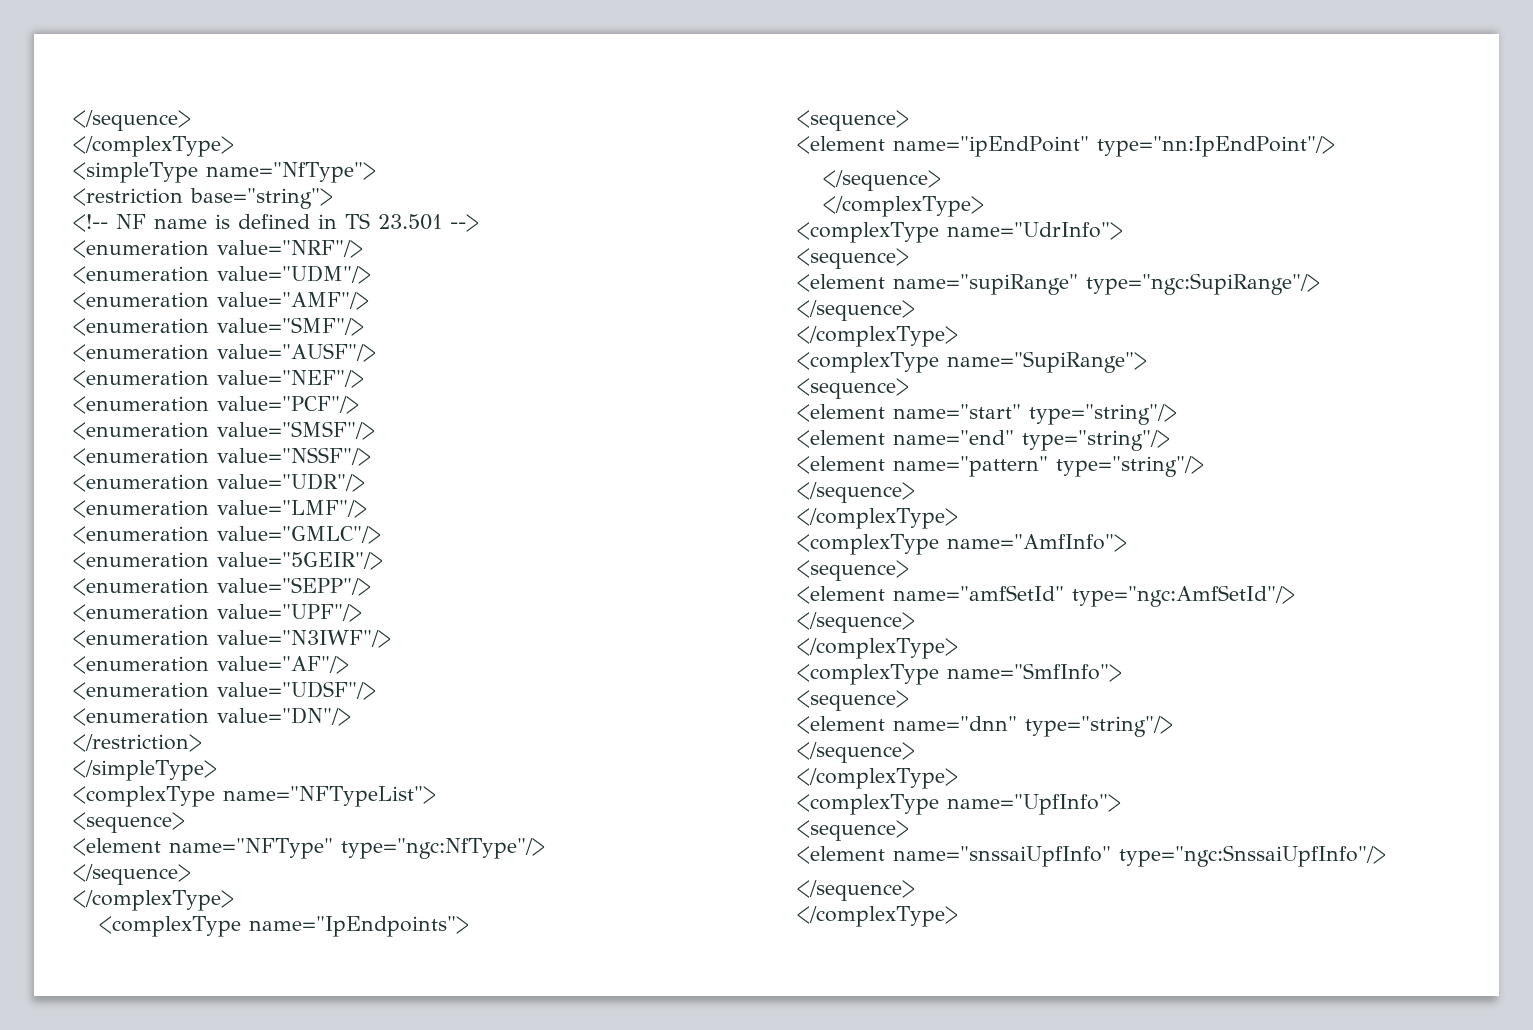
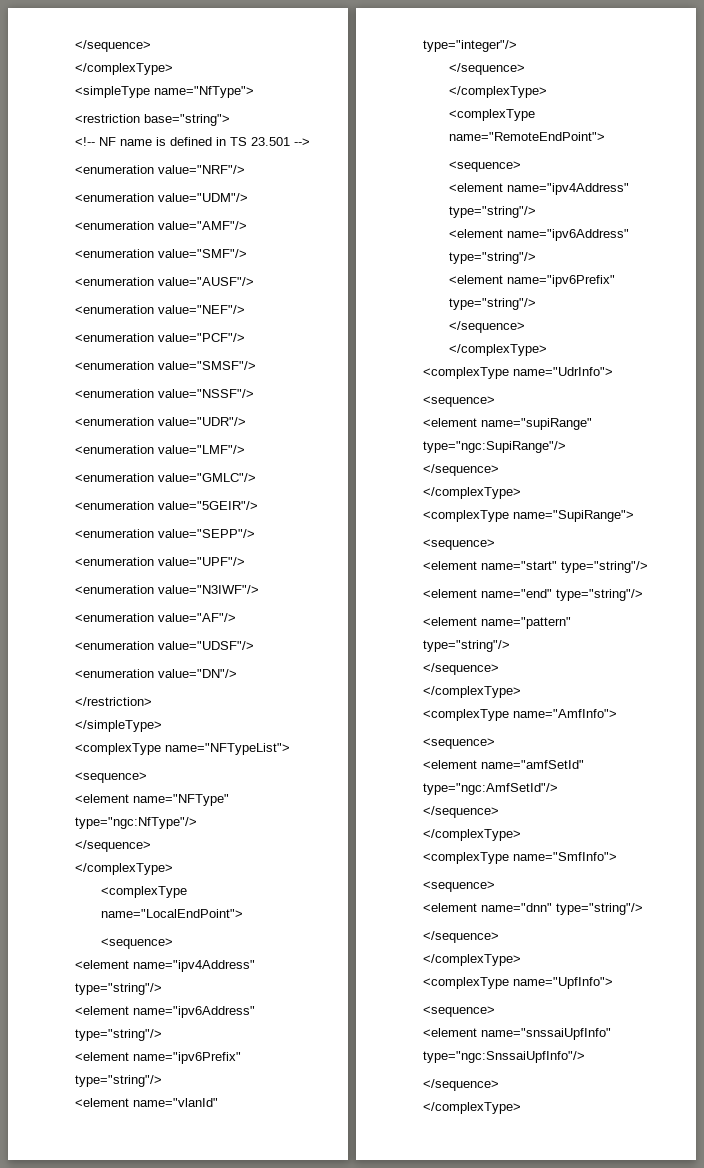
- <complexType name="IpEndpoints">
+ <complexType name="LocalEndPoint">
  <sequence>
- <element name="ipEndPoint" type="nn:IpEndPoint"/>
+ <element name="ipv4Address" type="string"/>
+ <element name="ipv6Address" type="string"/>
+ <element name="ipv6Prefix" type="string"/>
+ <element name="vlanId" type="integer"/>
+ </sequence>
+ </complexType>
+ <complexType name="RemoteEndPoint">
+ <sequence>
+ <element name="ipv4Address" type="string"/>
+ <element name="ipv6Address" type="string"/>
+ <element name="ipv6Prefix" type="string"/>

